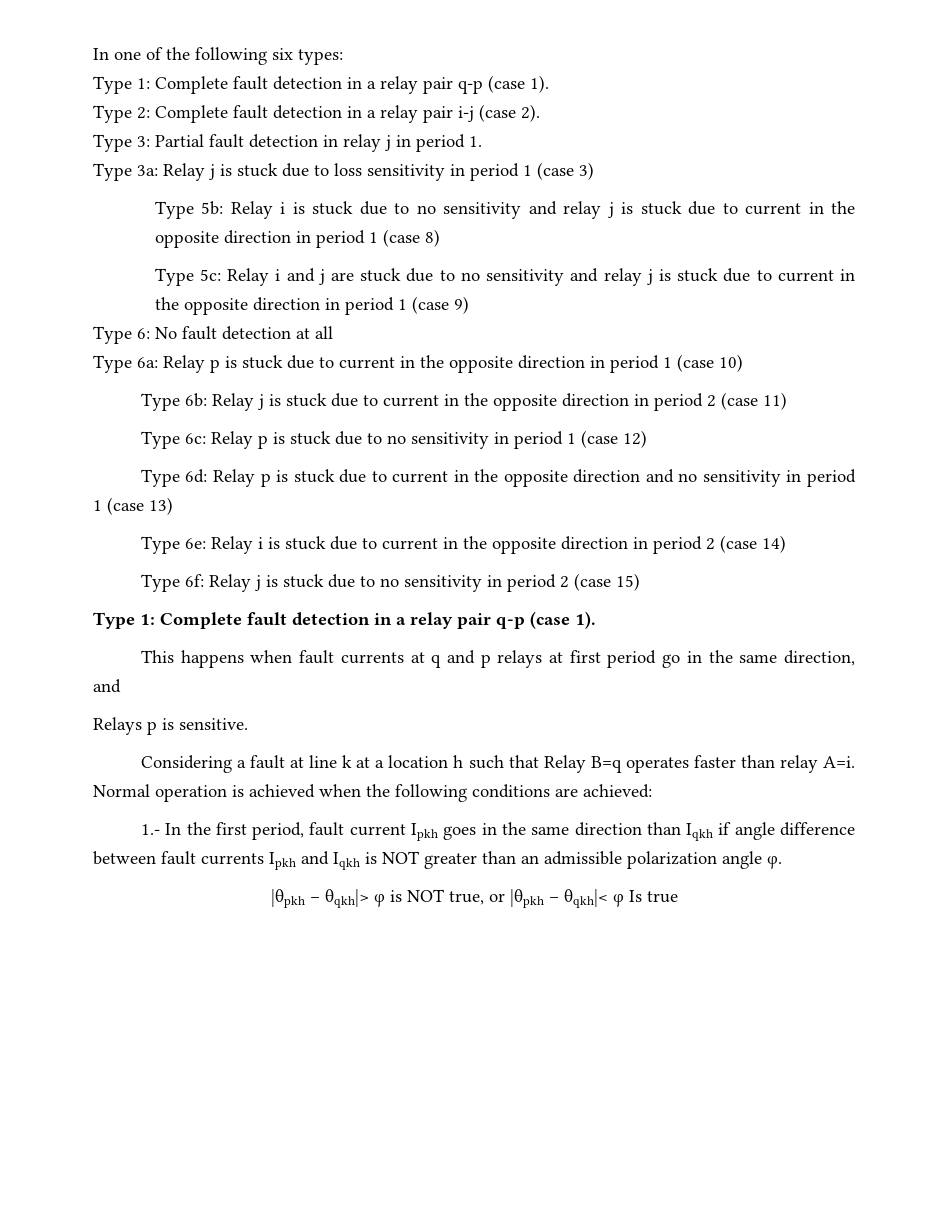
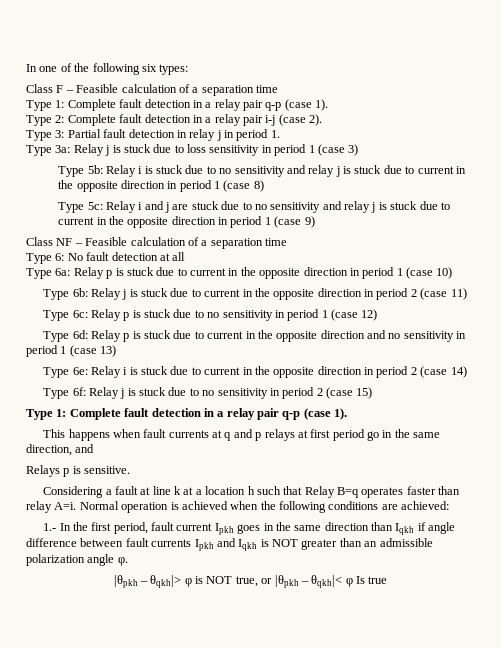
+ Class F – Feasible calculation of a separation time
+ Class NF – Feasible calculation of a separation time

